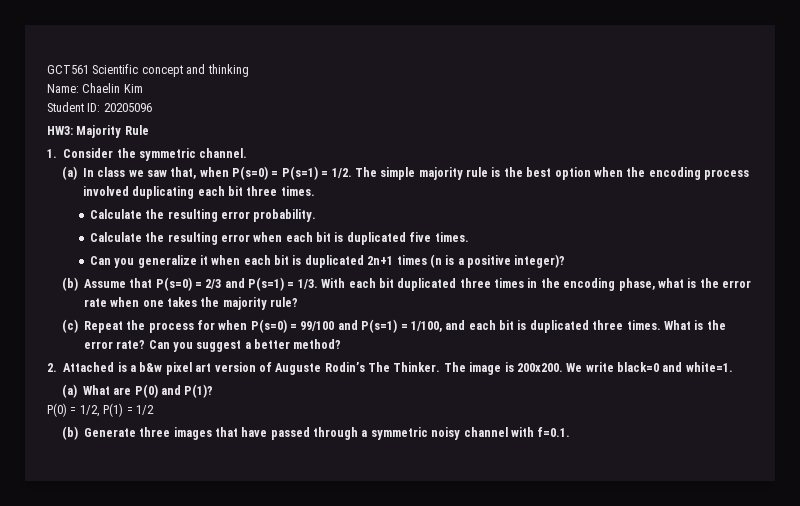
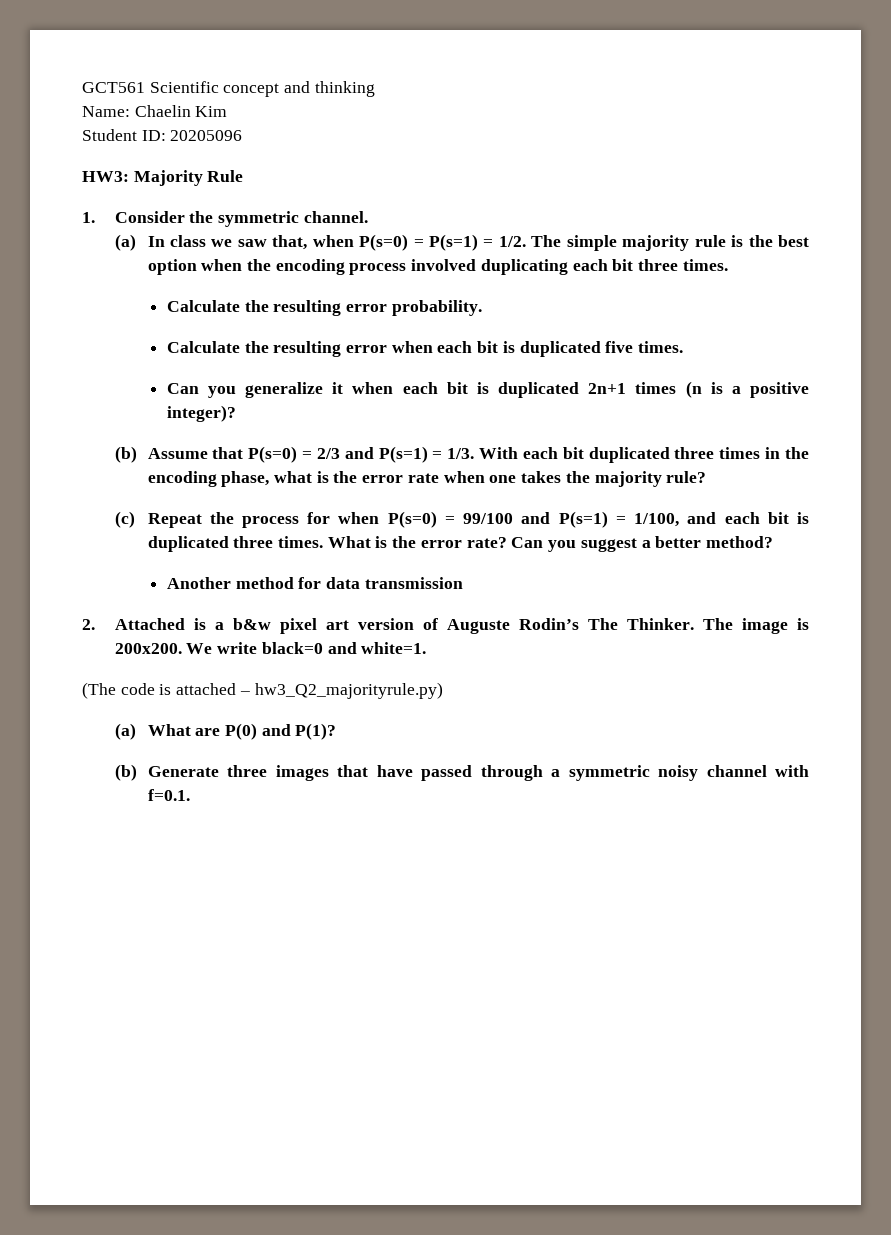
+ Another method for data transmission
+ (The code is attached – hw3_Q2_majorityrule.py)
- P(0) = 1/2, P(1) = 1/2

